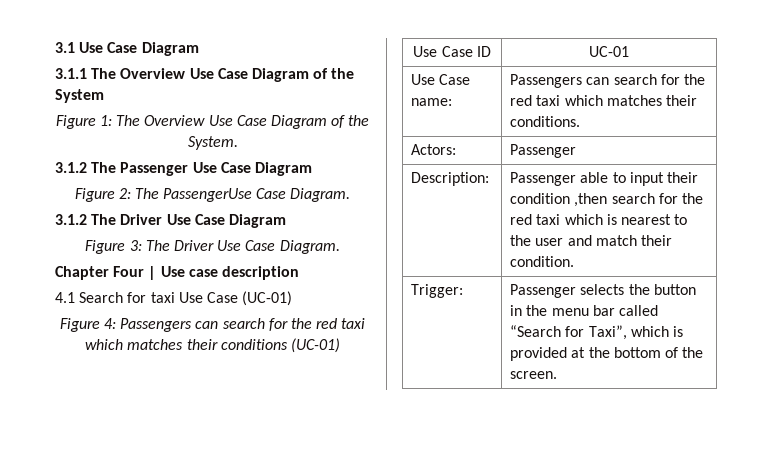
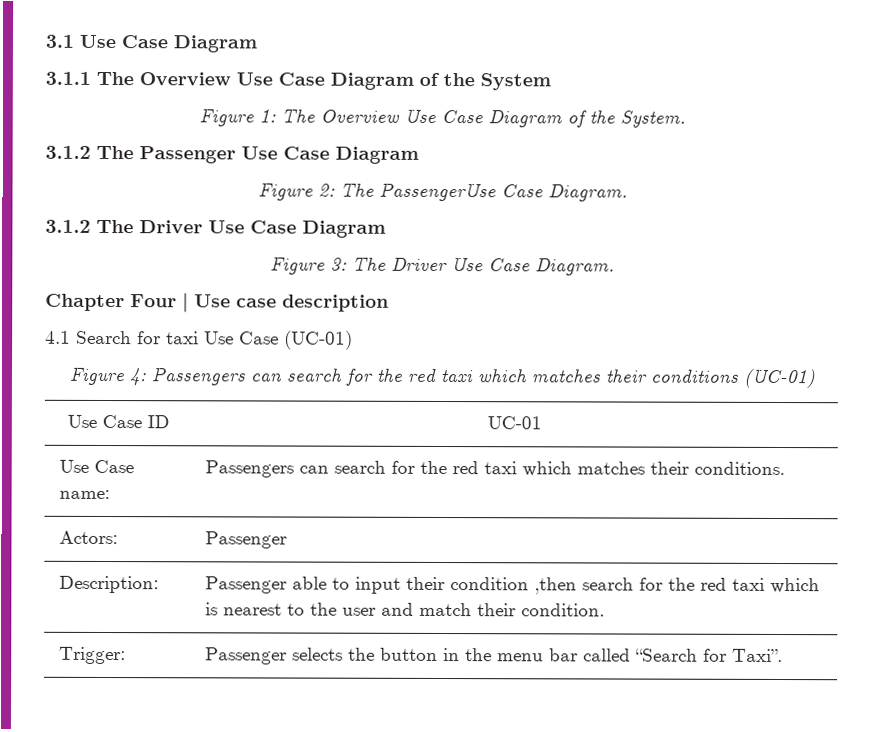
- Trigger: | Passenger selects the button in the menu bar called “Search for Taxi”, which is provided at the bottom of the screen.
+ Trigger: | Passenger selects the button in the menu bar called “Search for Taxi”.

